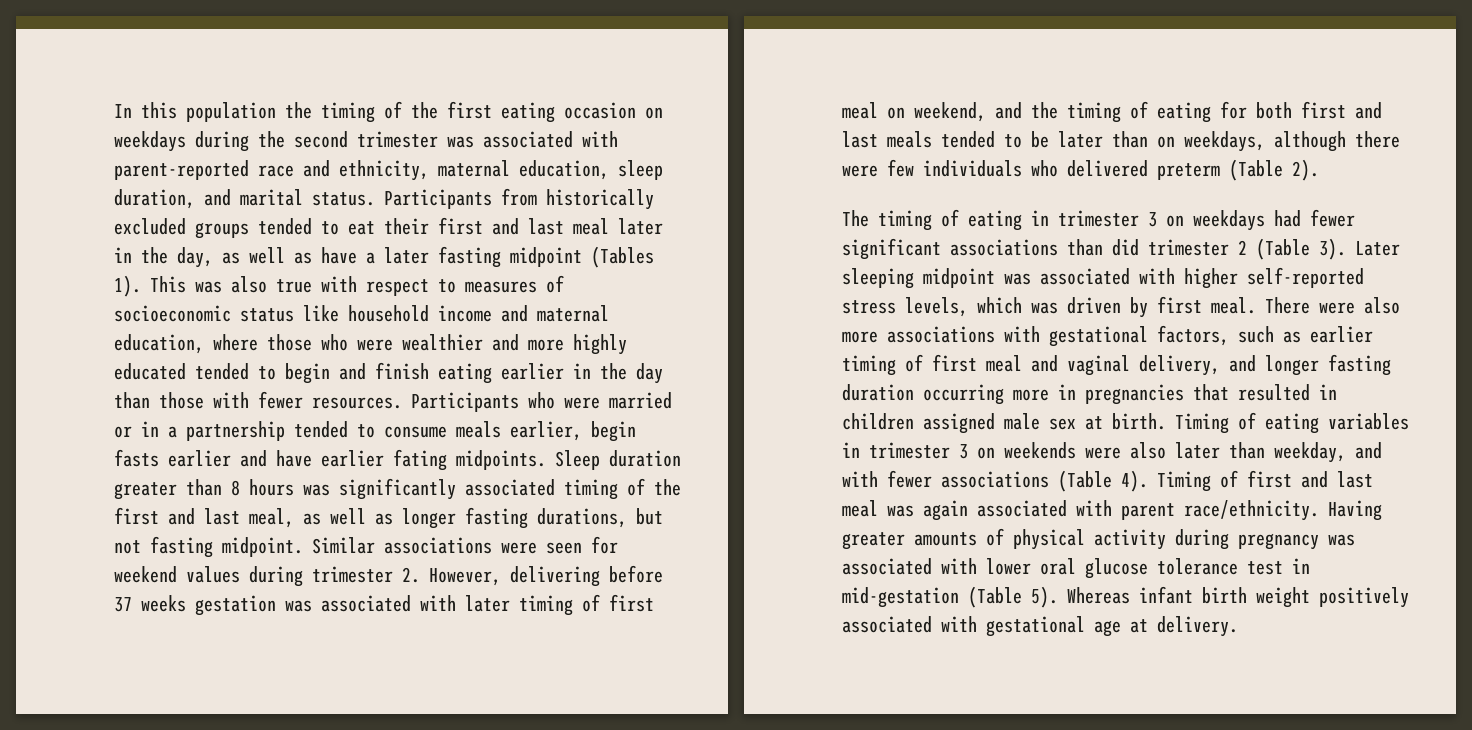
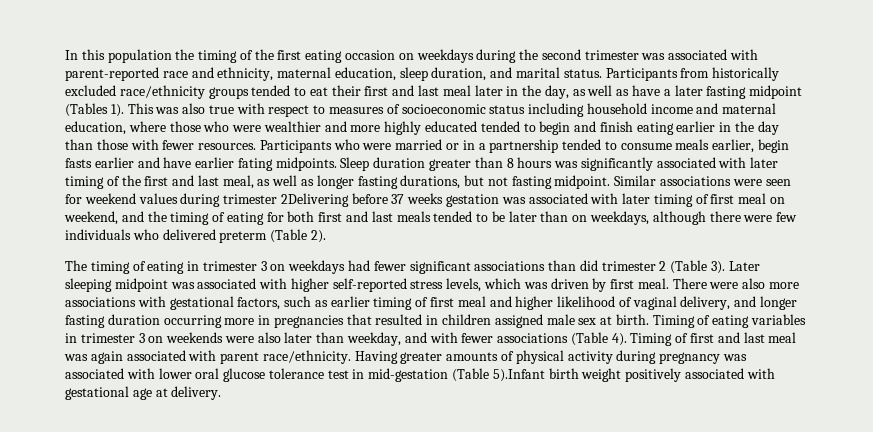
- Participants from historically excluded groups tended to eat their first and last meal later in the day, as well as have a later fasting midpoint (Tables 1).
+ Participants from historically excluded race/ethnicity groups tended to eat their first and last meal later in the day, as well as have a later fasting midpoint (Tables 1).
- This was also true with respect to measures of socioeconomic status like household income and maternal education, where those who were wealthier and more highly educated tended to begin and finish eating earlier in the day than those with fewer resources.
+ This was also true with respect to measures of socioeconomic status including household income and maternal education, where those who were wealthier and more highly educated tended to begin and finish eating earlier in the day than those with fewer resources.
- Sleep duration greater than 8 hours was significantly associated timing of the first and last meal, as well as longer fasting durations, but not fasting midpoint.
+ Sleep duration greater than 8 hours was significantly associated with later timing of the first and last meal, as well as longer fasting durations, but not fasting midpoint.
- Similar associations were seen for weekend values during trimester 2. However, delivering before 37 weeks gestation was associated with later timing of first meal on weekend, and the timing of eating for both first and last meals tended to be later than on weekdays, although there were few individuals who delivered preterm (Table 2).
+ Similar associations were seen for weekend values during trimester 2Delivering before 37 weeks gestation was associated with later timing of first meal on weekend, and the timing of eating for both first and last meals tended to be later than on weekdays, although there were few individuals who delivered preterm (Table 2).
- There were also more associations with gestational factors, such as earlier timing of first meal and vaginal delivery, and longer fasting duration occurring more in pregnancies that resulted in children assigned male sex at birth.
+ There were also more associations with gestational factors, such as earlier timing of first meal and higher likelihood of vaginal delivery, and longer fasting duration occurring more in pregnancies that resulted in children assigned male sex at birth.
- Having greater amounts of physical activity during pregnancy was associated with lower oral glucose tolerance test in mid-gestation (Table 5). Whereas infant birth weight positively associated with gestational age at delivery.
+ Having greater amounts of physical activity during pregnancy was associated with lower oral glucose tolerance test in mid-gestation (Table 5).Infant birth weight positively associated with gestational age at delivery.

